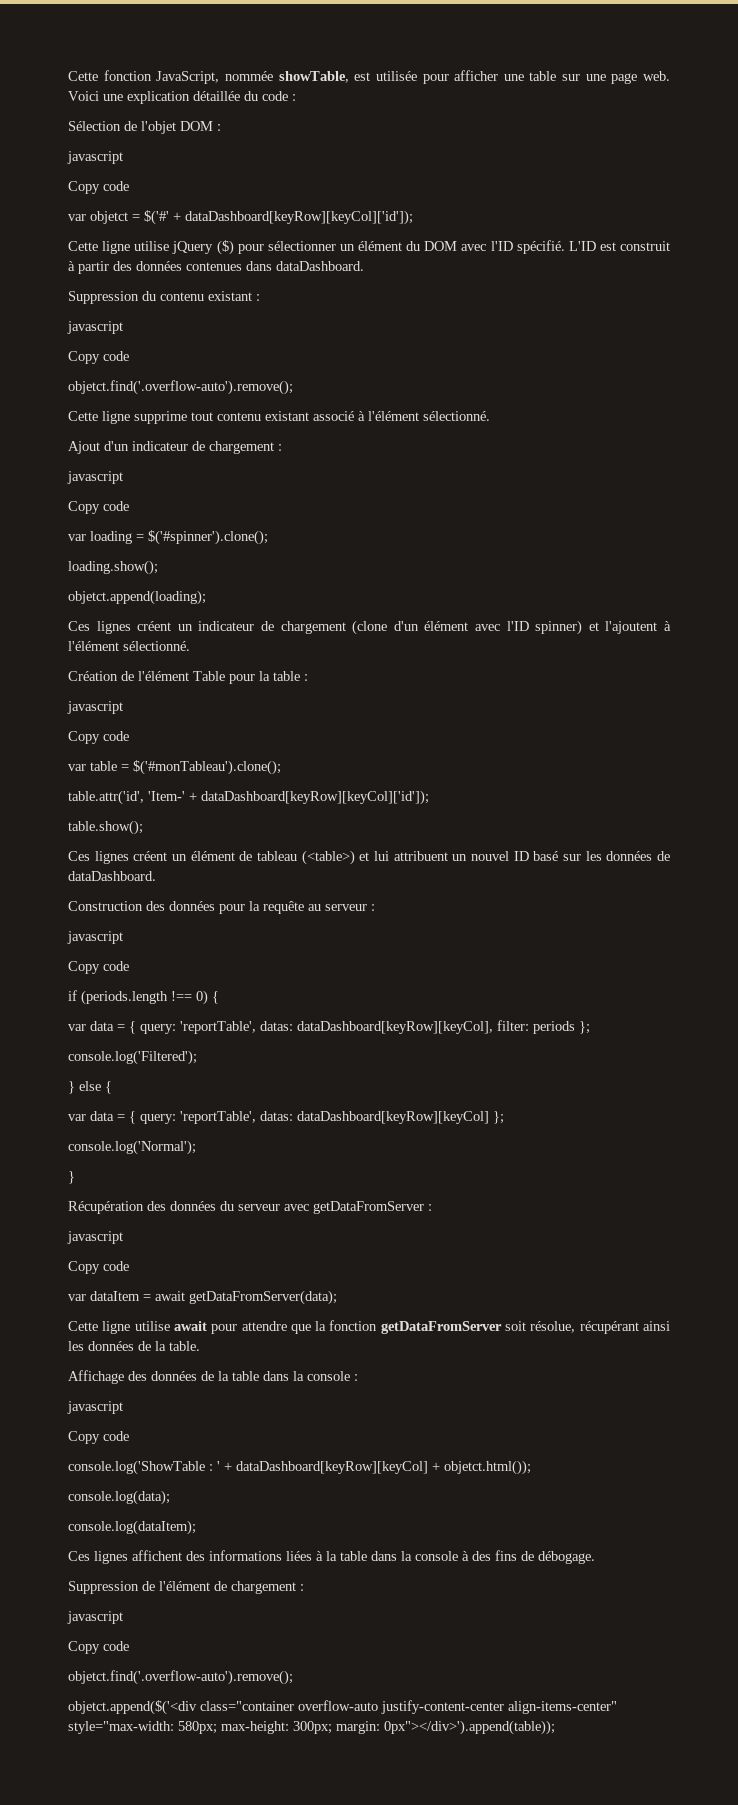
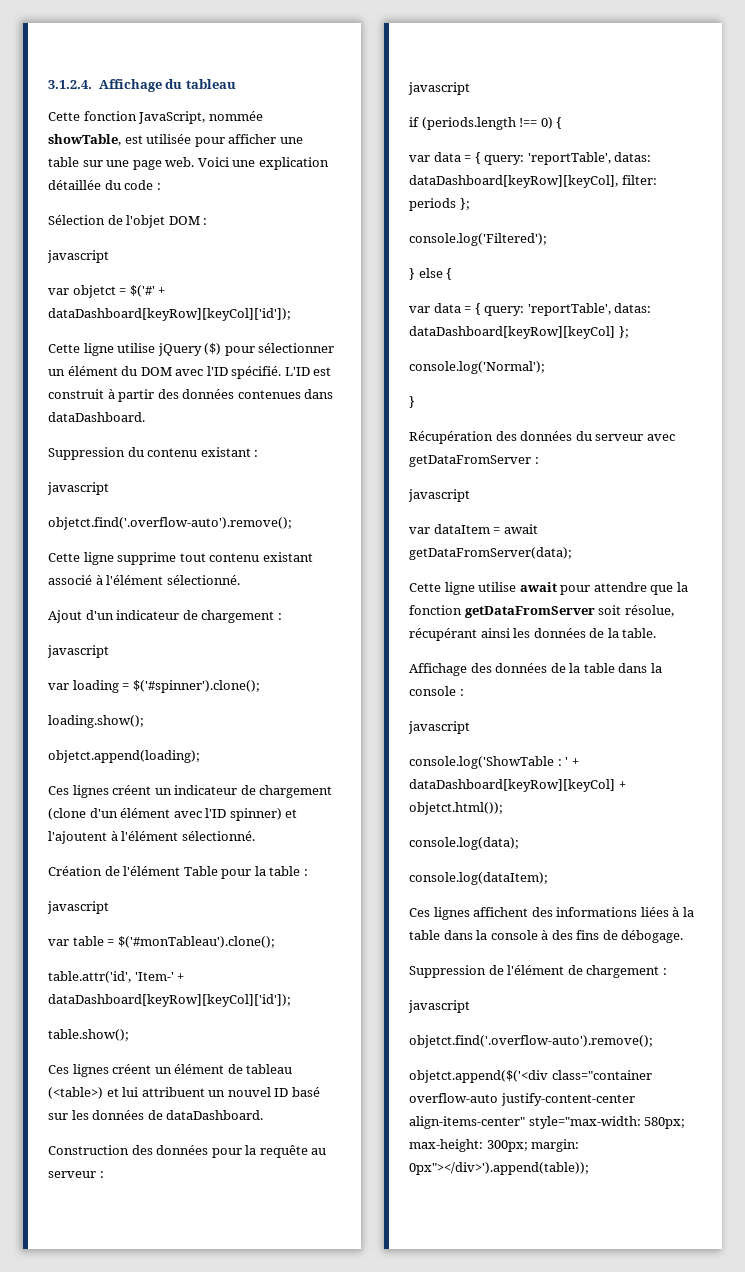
+ 3.1.2.4. Affichage du tableau
  Sélection de l'objet DOM :
  javascript
- Copy code
  Suppression du contenu existant :
  javascript
- Copy code
  Ajout d'un indicateur de chargement :
  javascript
- Copy code
  Création de l'élément Table pour la table :
  javascript
- Copy code
  Construction des données pour la requête au serveur :
  javascript
- Copy code
  Récupération des données du serveur avec getDataFromServer :
  javascript
- Copy code
  Affichage des données de la table dans la console :
  javascript
- Copy code
  Suppression de l'élément de chargement :
  javascript
- Copy code

